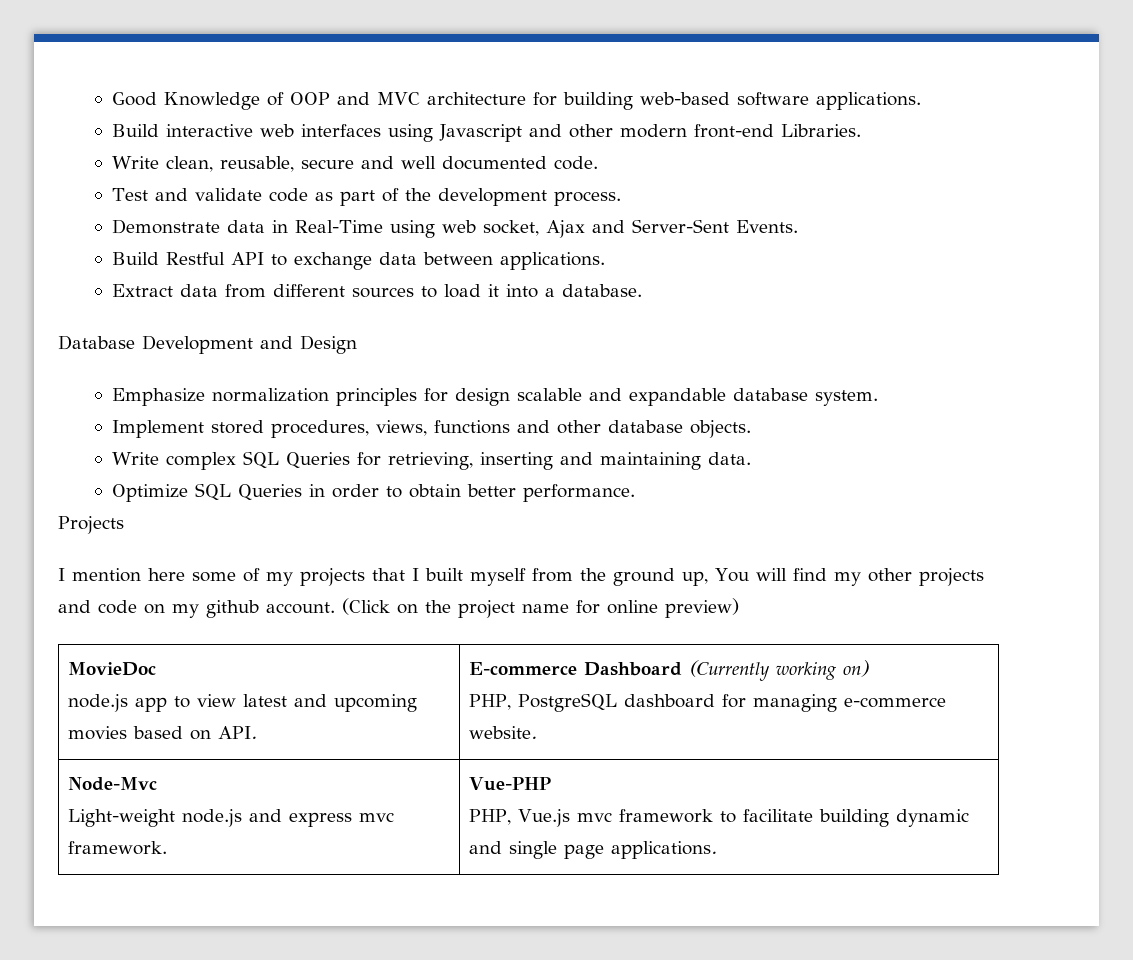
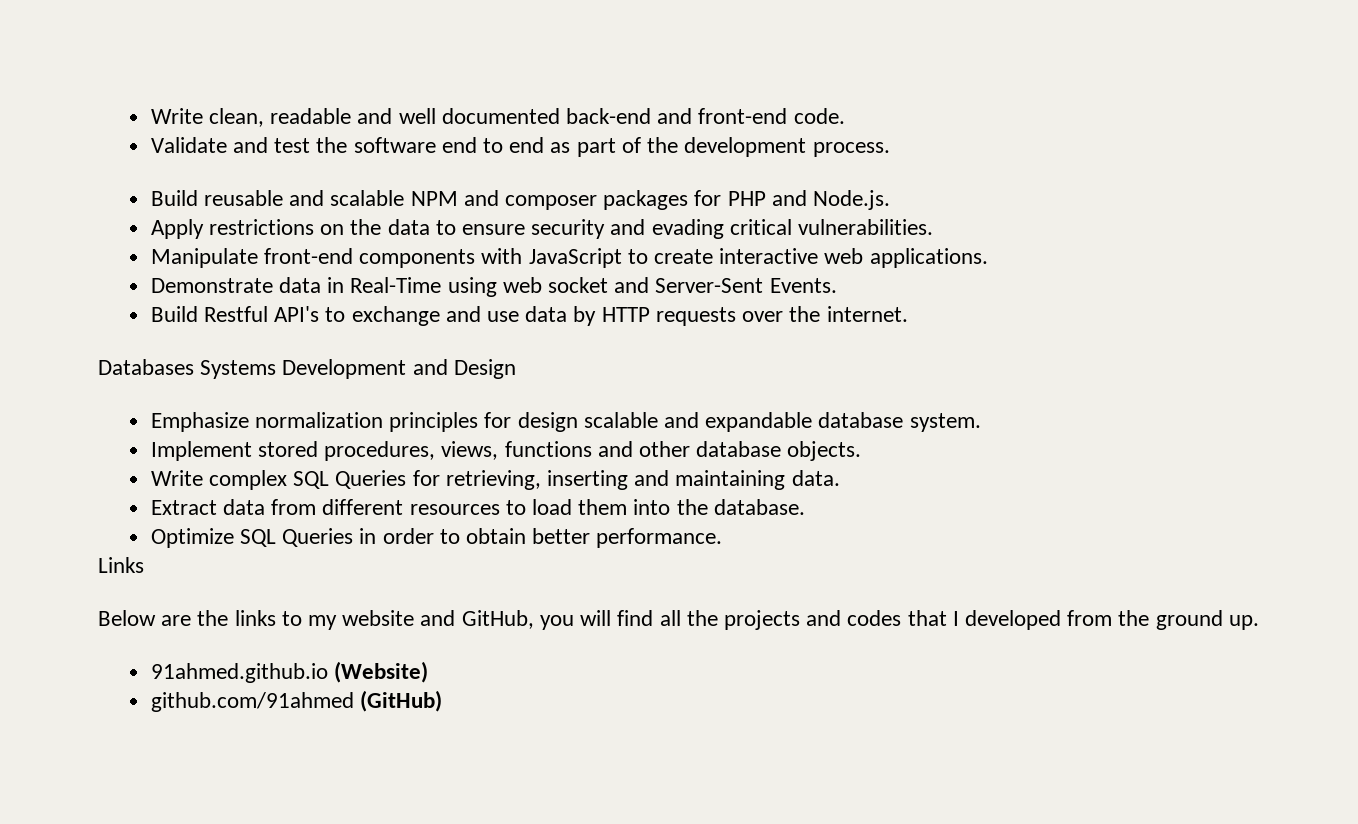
- Good Knowledge of OOP and MVC architecture for building web-based software applications.
- Build interactive web interfaces using Javascript and other modern front-end Libraries.
- Write clean, reusable, secure and well documented code.
- Test and validate code as part of the development process.
+ Write clean, readable and well documented back-end and front-end code.
+ Validate and test the software end to end as part of the development process.
+ Build reusable and scalable NPM and composer packages for PHP and Node.js.
+ Apply restrictions on the data to ensure security and evading critical vulnerabilities.
+ Manipulate front-end components with JavaScript to create interactive web applications.
- Demonstrate data in Real-Time using web socket, Ajax and Server-Sent Events.
+ Demonstrate data in Real-Time using web socket and Server-Sent Events.
- Build Restful API to exchange data between applications.
- Extract data from different sources to load it into a database.
- Database Development and Design
+ Build Restful API's to exchange and use data by HTTP requests over the internet.
+ Databases Systems Development and Design
+ Extract data from different resources to load them into the database.
- Projects
- I mention here some of my projects that I built myself from the ground up, You will find my other projects and code on my github account. (Click on the project name for online preview)
- MovieDoc
- node.js app to view latest and upcoming movies based on API. | E-commerce Dashboard (Currently working on)
- PHP, PostgreSQL dashboard for managing e-commerce website.
- Node-Mvc
- Light-weight node.js and express mvc framework. | Vue-PHP
- PHP, Vue.js mvc framework to facilitate building dynamic and single page applications.
+ Links
+ Below are the links to my website and GitHub, you will find all the projects and codes that I developed from the ground up.
+ 91ahmed.github.io (Website)
+ github.com/91ahmed (GitHub)

